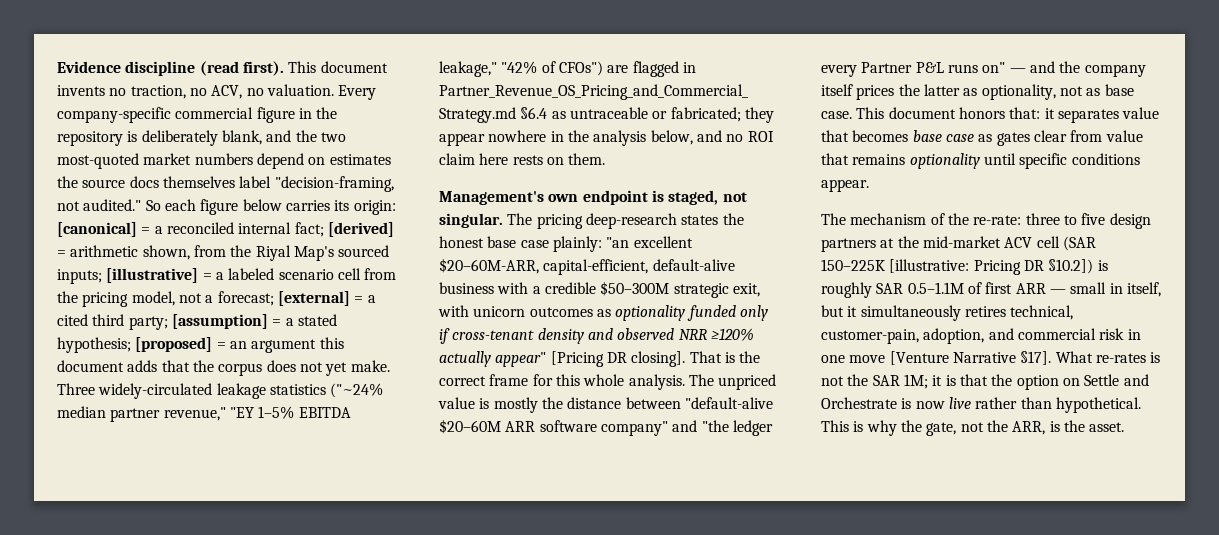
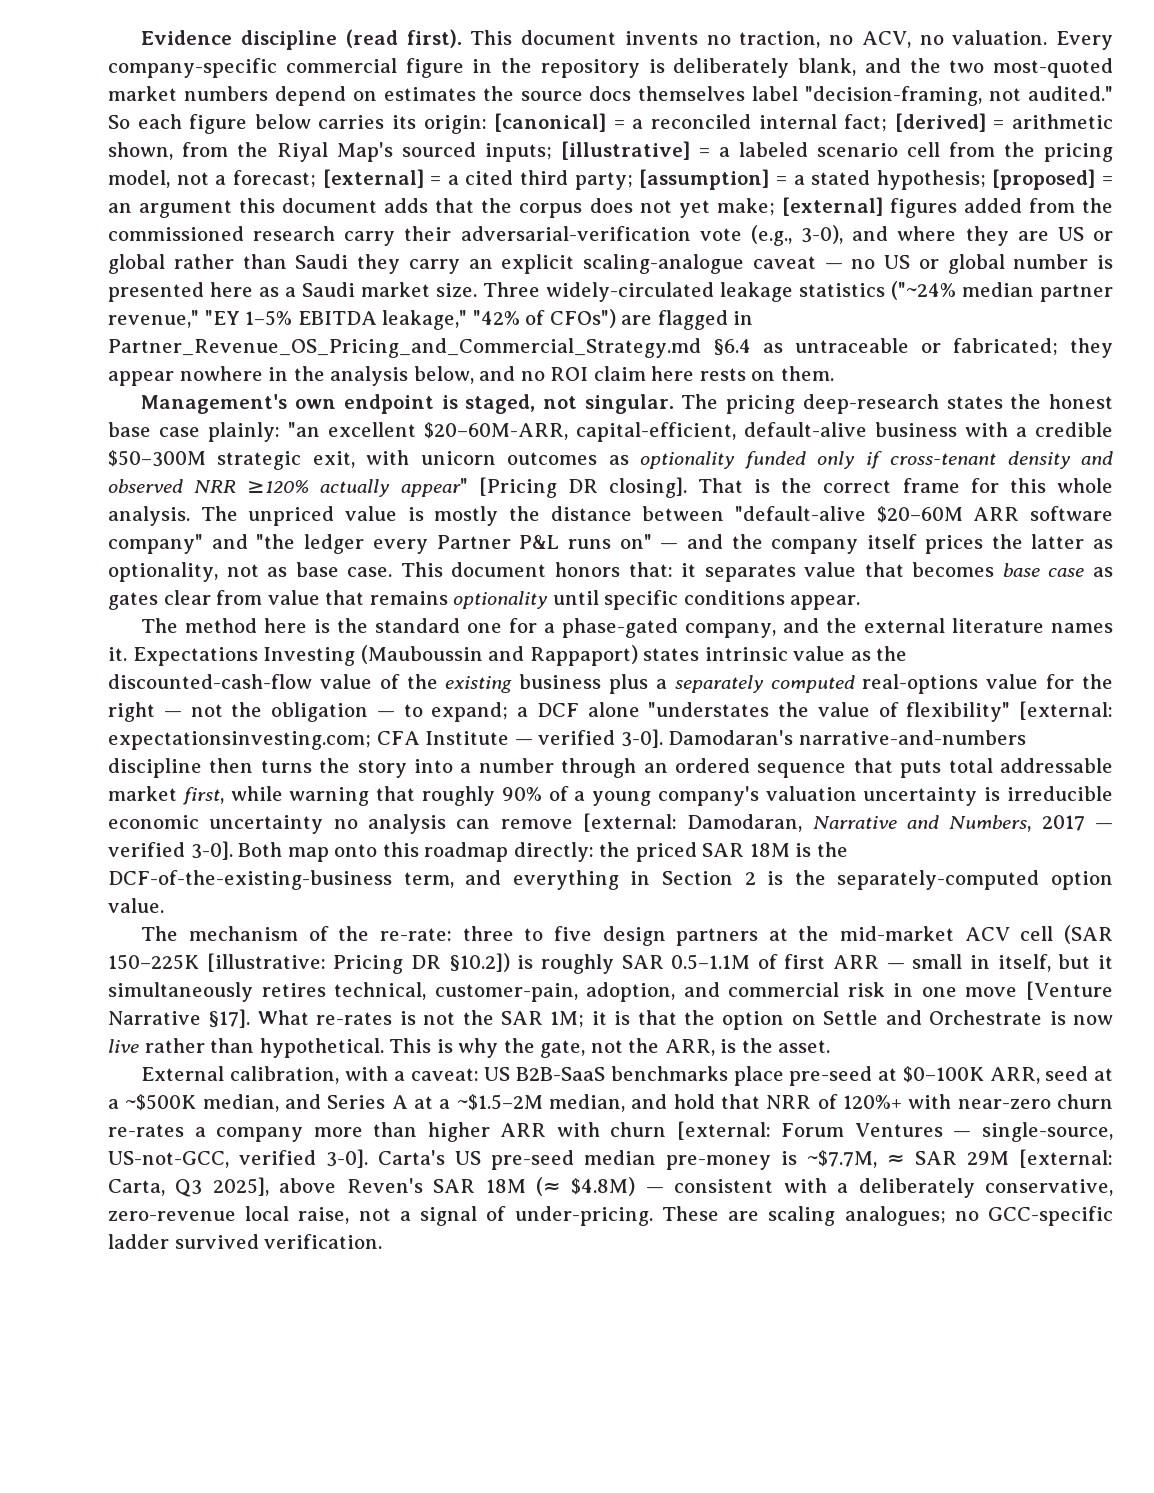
- So each figure below carries its origin: [canonical] = a reconciled internal fact; [derived] = arithmetic shown, from the Riyal Map's sourced inputs; [illustrative] = a labeled scenario cell from the pricing model, not a forecast; [external] = a cited third party; [assumption] = a stated hypothesis; [proposed] = an argument this document adds that the corpus does not yet make.
+ So each figure below carries its origin: [canonical] = a reconciled internal fact; [derived] = arithmetic shown, from the Riyal Map's sourced inputs; [illustrative] = a labeled scenario cell from the pricing model, not a forecast; [external] = a cited third party; [assumption] = a stated hypothesis; [proposed] = an argument this document adds that the corpus does not yet make; [external] figures added from the commissioned research carry their adversarial-verification vote (e.g., 3-0), and where they are US or global rather than Saudi they carry an explicit scaling-analogue caveat — no US or global number is presented here as a Saudi market size.
+ The method here is the standard one for a phase-gated company, and the external literature names it. Expectations Investing (Mauboussin and Rappaport) states intrinsic value as the discounted-cash-flow value of the existing business plus a separately computed real-options value for the right — not the obligation — to expand; a DCF alone "understates the value of flexibility" [external: expectationsinvesting.com; CFA Institute — verified 3-0]. Damodaran's narrative-and-numbers discipline then turns the story into a number through an ordered sequence that puts total addressable market first, while warning that roughly 90% of a young company's valuation uncertainty is irreducible economic uncertainty no analysis can remove [external: Damodaran, Narrative and Numbers, 2017 — verified 3-0]. Both map onto this roadmap directly: the priced SAR 18M is the DCF-of-the-existing-business term, and everything in Section 2 is the separately-computed option value.
+ External calibration, with a caveat: US B2B-SaaS benchmarks place pre-seed at $0–100K ARR, seed at a ~$500K median, and Series A at a ~$1.5–2M median, and hold that NRR of 120%+ with near-zero churn re-rates a company more than higher ARR with churn [external: Forum Ventures — single-source, US-not-GCC, verified 3-0]. Carta's US pre-seed median pre-money is ~$7.7M, ≈ SAR 29M [external: Carta, Q3 2025], above Reven's SAR 18M (≈ $4.8M) — consistent with a deliberately conservative, zero-revenue local raise, not a signal of under-pricing. These are scaling analogues; no GCC-specific ladder survived verification.

